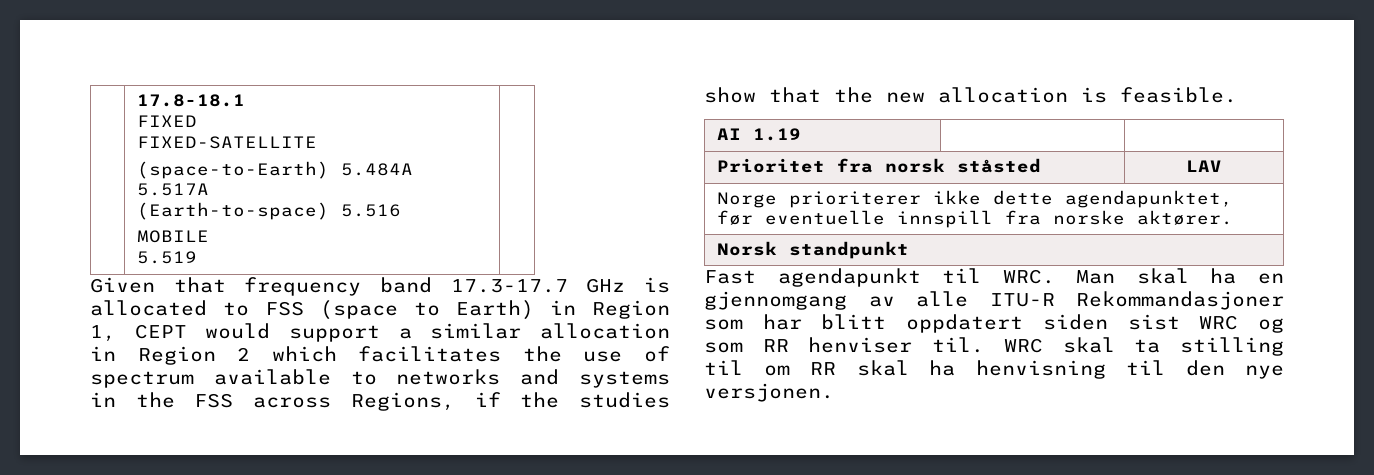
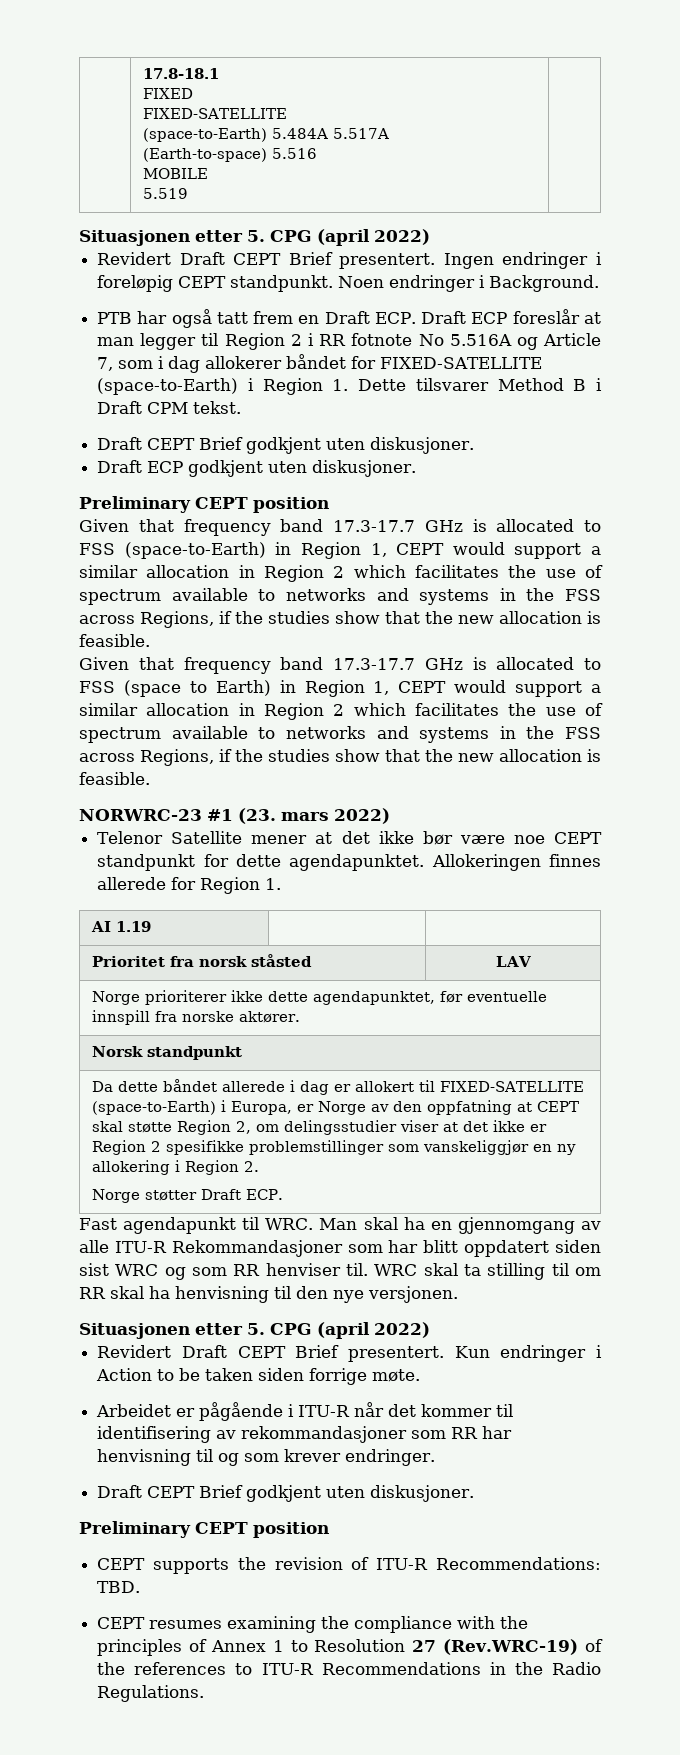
  | 17.8-18.1
  FIXED
  FIXED-SATELLITE
  (space-to-Earth) 5.484A 5.517A
  (Earth-to-space) 5.516
  MOBILE
  5.519 |
+ Situasjonen etter 5. CPG (april 2022)
+ Revidert Draft CEPT Brief presentert. Ingen endringer i foreløpig CEPT standpunkt. Noen endringer i Background.
+ PTB har også tatt frem en Draft ECP. Draft ECP foreslår at man legger til Region 2 i RR fotnote No 5.516A og Article 7, som i dag allokerer båndet for FIXED-SATELLITE (space-to-Earth) i Region 1. Dette tilsvarer Method B i Draft CPM tekst.
+ Draft CEPT Brief godkjent uten diskusjoner.
+ Draft ECP godkjent uten diskusjoner.
+ Preliminary CEPT position
+ Given that frequency band 17.3-17.7 GHz is allocated to FSS (space-to-Earth) in Region 1, CEPT would support a similar allocation in Region 2 which facilitates the use of spectrum available to networks and systems in the FSS across Regions, if the studies show that the new allocation is feasible.
+ NORWRC-23 #1 (23. mars 2022)
+ Telenor Satellite mener at det ikke bør være noe CEPT standpunkt for dette agendapunktet. Allokeringen finnes allerede for Region 1.
+ Da dette båndet allerede i dag er allokert til FIXED-SATELLITE (space-to-Earth) i Europa, er Norge av den oppfatning at CEPT skal støtte Region 2, om delingsstudier viser at det ikke er Region 2 spesifikke problemstillinger som vanskeliggjør en ny allokering i Region 2.
+ Norge støtter Draft ECP.
  WRC skal ta stilling til om RR skal ha henvisning til den nye versjonen.
+ Situasjonen etter 5. CPG (april 2022)
+ Revidert Draft CEPT Brief presentert. Kun endringer i Action to be taken siden forrige møte.
+ Arbeidet er pågående i ITU-R når det kommer til identifisering av rekommandasjoner som RR har henvisning til og som krever endringer.
+ Draft CEPT Brief godkjent uten diskusjoner.
+ Preliminary CEPT position
+ CEPT supports the revision of ITU-R Recommendations: TBD.
+ CEPT resumes examining the compliance with the principles of Annex 1 to Resolution 27 (Rev.WRC-19) of the references to ITU-R Recommendations in the Radio Regulations.

